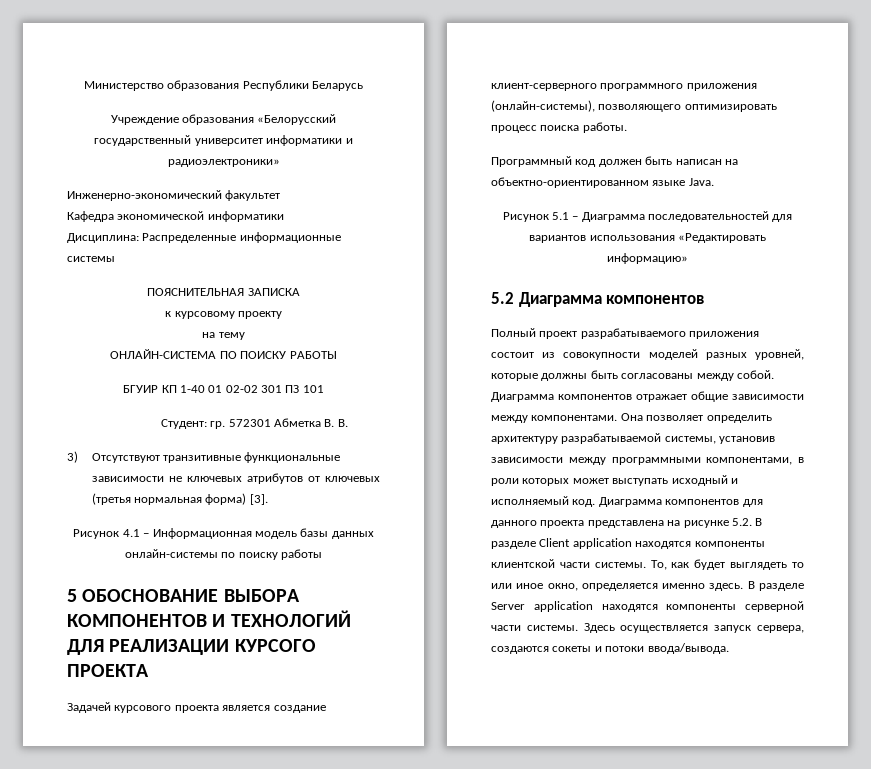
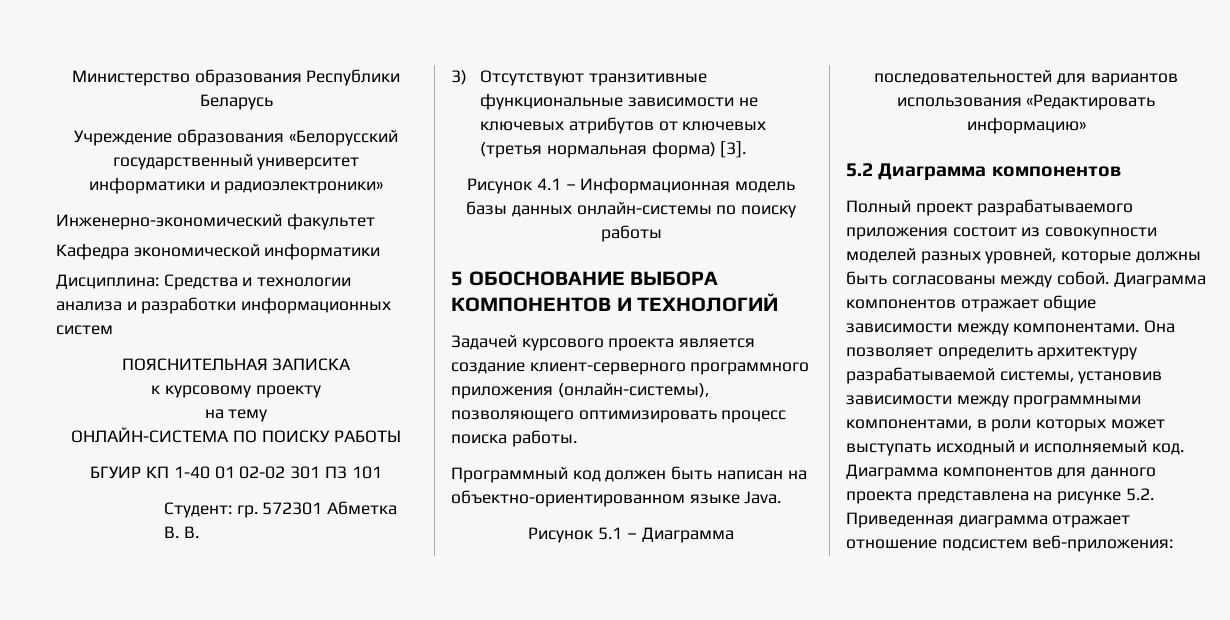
- Дисциплина: Распределенные информационные системы
+ Дисциплина: Средства и технологии анализа и разработки информационных систем
- 5 ОБОСНОВАНИЕ ВЫБОРА КОМПОНЕНТОВ И ТЕХНОЛОГИЙ ДЛЯ РЕАЛИЗАЦИИ КУРСОГО ПРОЕКТА
+ 5 ОБОСНОВАНИЕ ВЫБОРА КОМПОНЕНТОВ И ТЕХНОЛОГИЙ
- Диаграмма компонентов для данного проекта представлена на рисунке 5.2. В разделе Client application находятся компоненты клиентской части системы. То, как будет выглядеть то или иное окно, определяется именно здесь. В разделе Server application находятся компоненты серверной части системы. Здесь осуществляется запуск сервера, создаются сокеты и потоки ввода/вывода.
+ Диаграмма компонентов для данного проекта представлена на рисунке 5.2. Приведенная диаграмма отражает отношение подсистем веб-приложения:

